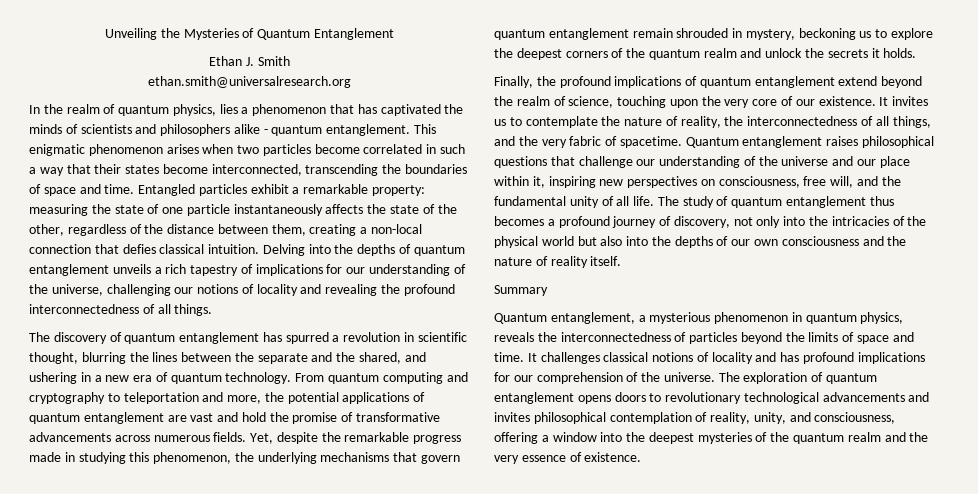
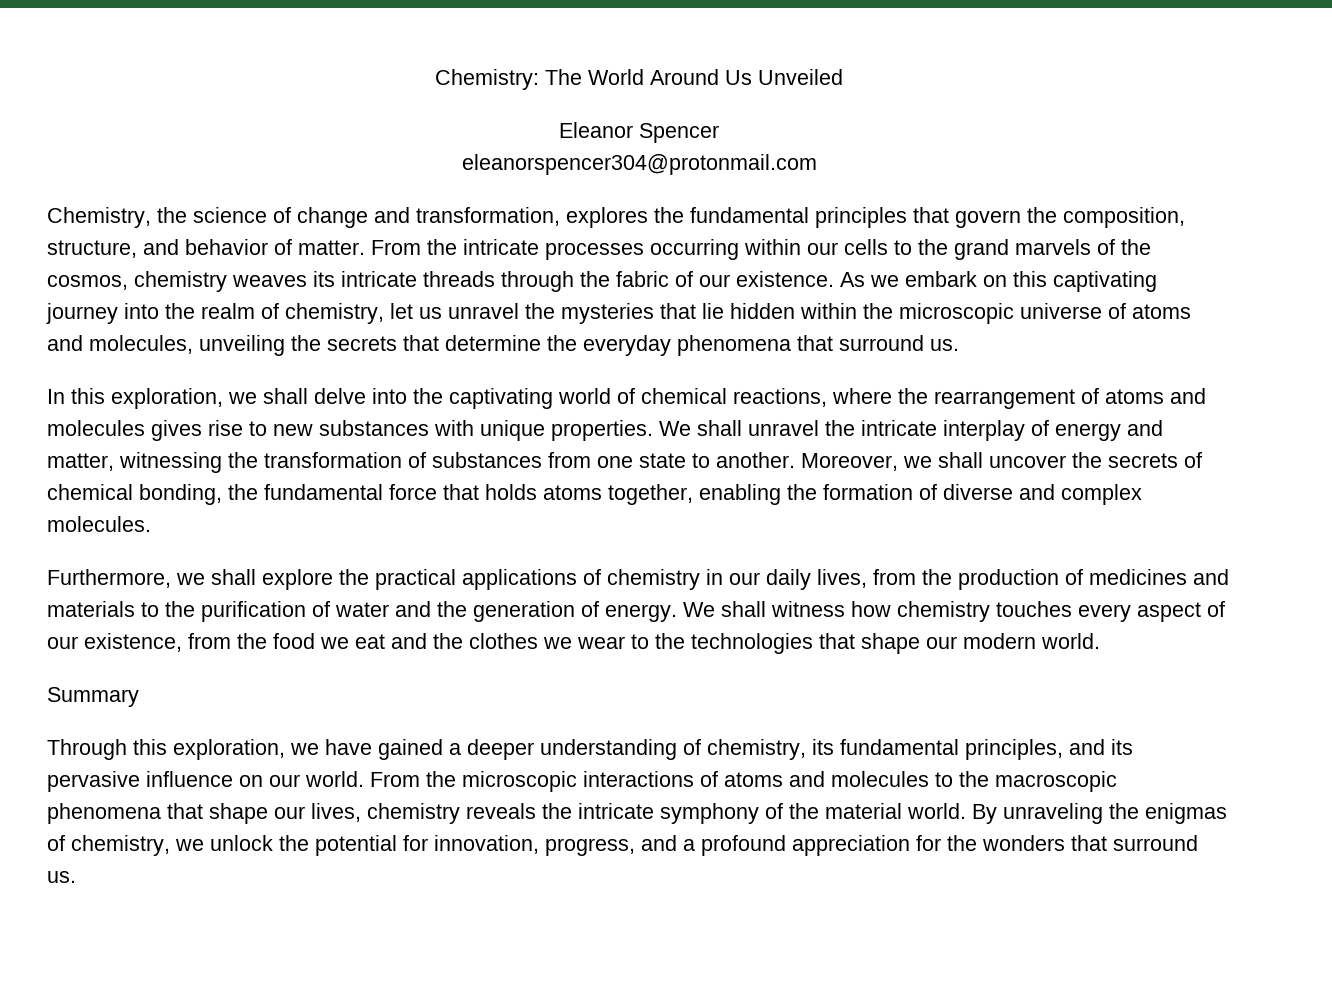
- Unveiling the Mysteries of Quantum Entanglement
- Ethan J. Smith
- ethan.smith@universalresearch.org
- In the realm of quantum physics, lies a phenomenon that has captivated the minds of scientists and philosophers alike - quantum entanglement. This enigmatic phenomenon arises when two particles become correlated in such a way that their states become interconnected, transcending the boundaries of space and time. Entangled particles exhibit a remarkable property: measuring the state of one particle instantaneously affects the state of the other, regardless of the distance between them, creating a non-local connection that defies classical intuition. Delving into the depths of quantum entanglement unveils a rich tapestry of implications for our understanding of the universe, challenging our notions of locality and revealing the profound interconnectedness of all things.
- The discovery of quantum entanglement has spurred a revolution in scientific thought, blurring the lines between the separate and the shared, and ushering in a new era of quantum technology. From quantum computing and cryptography to teleportation and more, the potential applications of quantum entanglement are vast and hold the promise of transformative advancements across numerous fields. Yet, despite the remarkable progress made in studying this phenomenon, the underlying mechanisms that govern quantum entanglement remain shrouded in mystery, beckoning us to explore the deepest corners of the quantum realm and unlock the secrets it holds.
- Finally, the profound implications of quantum entanglement extend beyond the realm of science, touching upon the very core of our existence. It invites us to contemplate the nature of reality, the interconnectedness of all things, and the very fabric of spacetime. Quantum entanglement raises philosophical questions that challenge our understanding of the universe and our place within it, inspiring new perspectives on consciousness, free will, and the fundamental unity of all life. The study of quantum entanglement thus becomes a profound journey of discovery, not only into the intricacies of the physical world but also into the depths of our own consciousness and the nature of reality itself.
+ Chemistry: The World Around Us Unveiled
+ Eleanor Spencer
+ eleanorspencer304@protonmail.com
+ Chemistry, the science of change and transformation, explores the fundamental principles that govern the composition, structure, and behavior of matter. From the intricate processes occurring within our cells to the grand marvels of the cosmos, chemistry weaves its intricate threads through the fabric of our existence. As we embark on this captivating journey into the realm of chemistry, let us unravel the mysteries that lie hidden within the microscopic universe of atoms and molecules, unveiling the secrets that determine the everyday phenomena that surround us.
+ In this exploration, we shall delve into the captivating world of chemical reactions, where the rearrangement of atoms and molecules gives rise to new substances with unique properties. We shall unravel the intricate interplay of energy and matter, witnessing the transformation of substances from one state to another. Moreover, we shall uncover the secrets of chemical bonding, the fundamental force that holds atoms together, enabling the formation of diverse and complex molecules.
+ Furthermore, we shall explore the practical applications of chemistry in our daily lives, from the production of medicines and materials to the purification of water and the generation of energy. We shall witness how chemistry touches every aspect of our existence, from the food we eat and the clothes we wear to the technologies that shape our modern world.
  Summary
- Quantum entanglement, a mysterious phenomenon in quantum physics, reveals the interconnectedness of particles beyond the limits of space and time. It challenges classical notions of locality and has profound implications for our comprehension of the universe. The exploration of quantum entanglement opens doors to revolutionary technological advancements and invites philosophical contemplation of reality, unity, and consciousness, offering a window into the deepest mysteries of the quantum realm and the very essence of existence.
+ Through this exploration, we have gained a deeper understanding of chemistry, its fundamental principles, and its pervasive influence on our world. From the microscopic interactions of atoms and molecules to the macroscopic phenomena that shape our lives, chemistry reveals the intricate symphony of the material world. By unraveling the enigmas of chemistry, we unlock the potential for innovation, progress, and a profound appreciation for the wonders that surround us.

